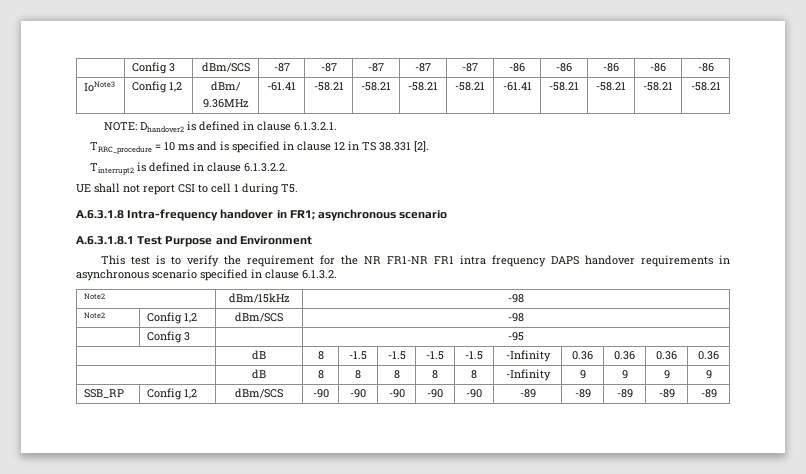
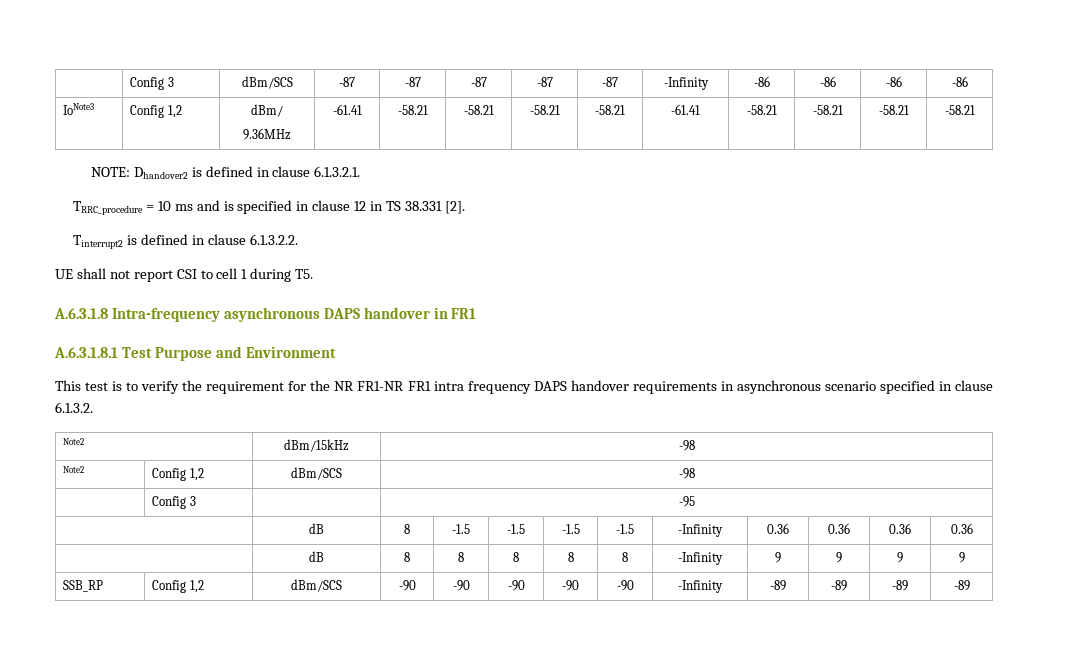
- | Config 3 | dBm/SCS | -87 | -87 | -87 | -87 | -87 | -86 | -86 | -86 | -86 | -86
+ | Config 3 | dBm/SCS | -87 | -87 | -87 | -87 | -87 | -Infinity | -86 | -86 | -86 | -86
- A.6.3.1.8 Intra-frequency handover in FR1; asynchronous scenario
+ A.6.3.1.8 Intra-frequency asynchronous DAPS handover in FR1
- SSB_RP | Config 1,2 | dBm/SCS | -90 | -90 | -90 | -90 | -90 | -89 | -89 | -89 | -89 | -89
+ SSB_RP | Config 1,2 | dBm/SCS | -90 | -90 | -90 | -90 | -90 | -Infinity | -89 | -89 | -89 | -89

